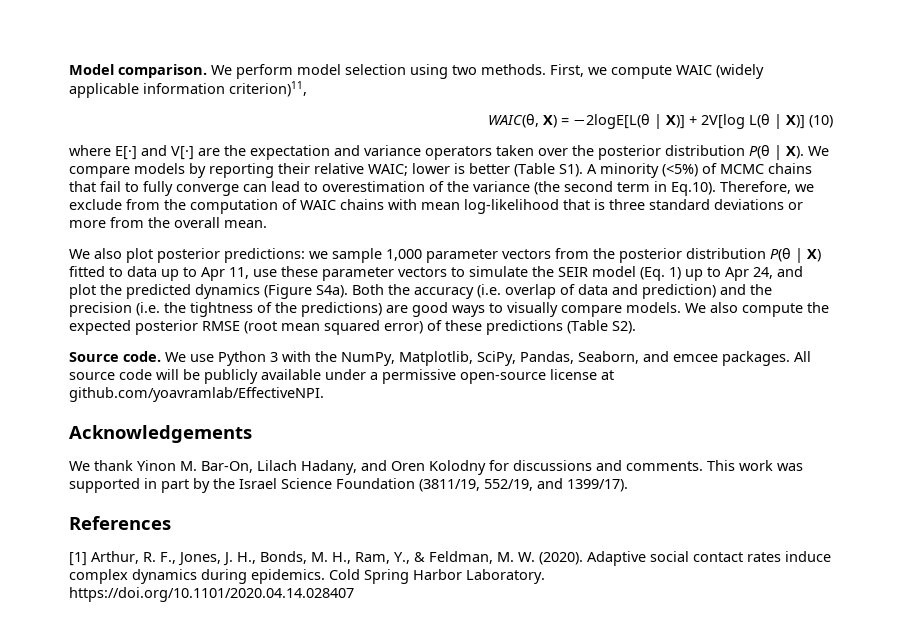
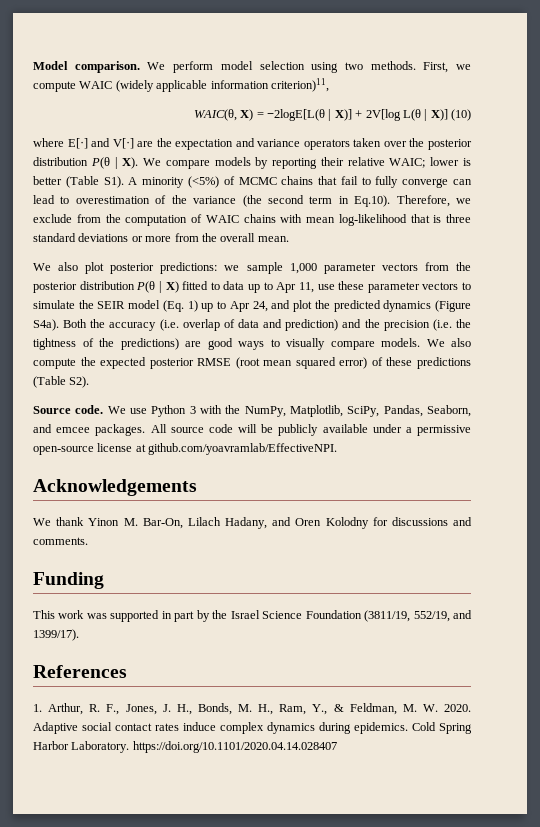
- We thank Yinon M. Bar-On, Lilach Hadany, and Oren Kolodny for discussions and comments. This work was supported in part by the Israel Science Foundation (3811/19, 552/19, and 1399/17).
+ We thank Yinon M. Bar-On, Lilach Hadany, and Oren Kolodny for discussions and comments.
+ Funding
+ This work was supported in part by the Israel Science Foundation (3811/19, 552/19, and 1399/17).
- [1] Arthur, R. F., Jones, J. H., Bonds, M. H., Ram, Y., & Feldman, M. W. (2020).
+ 1. Arthur, R. F., Jones, J. H., Bonds, M. H., Ram, Y., & Feldman, M. W. 2020.

